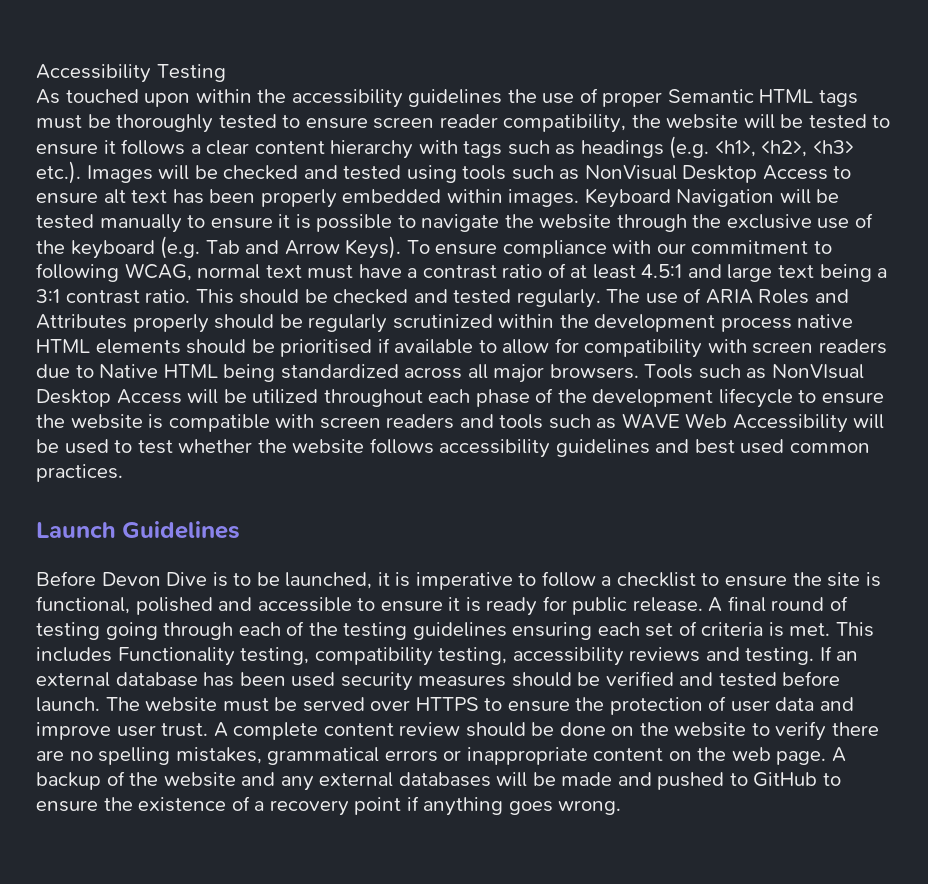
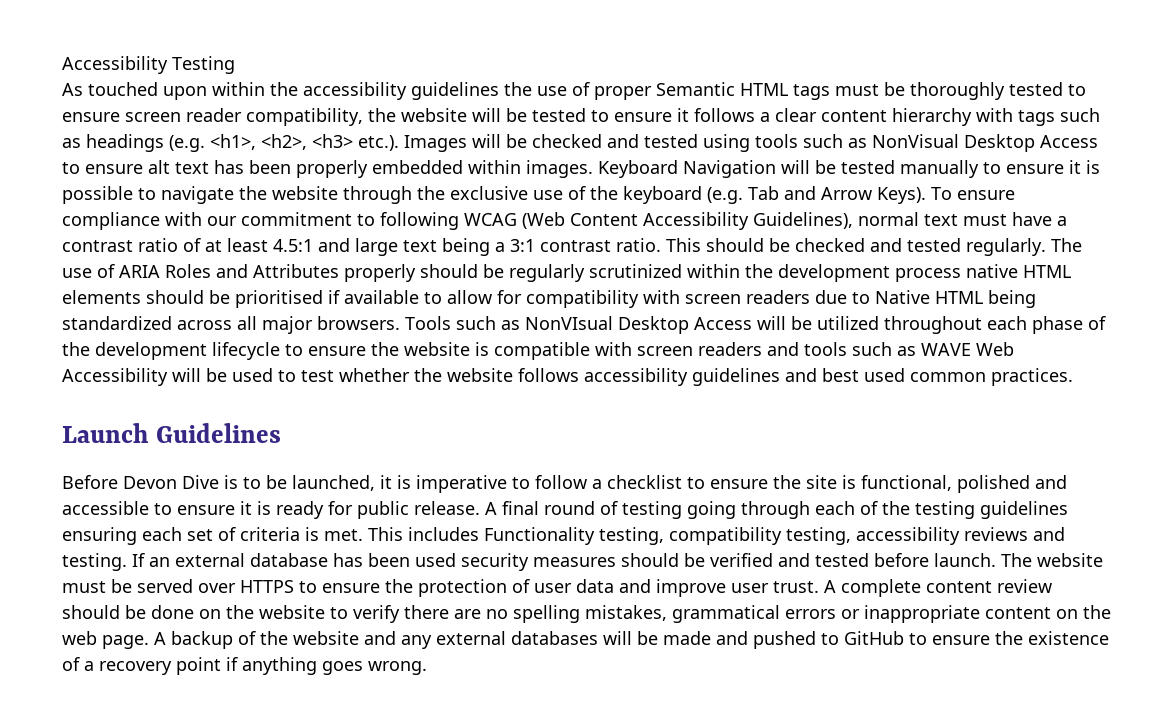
- To ensure compliance with our commitment to following WCAG, normal text must have a contrast ratio of at least 4.5:1 and large text being a 3:1 contrast ratio.
+ To ensure compliance with our commitment to following WCAG (Web Content Accessibility Guidelines), normal text must have a contrast ratio of at least 4.5:1 and large text being a 3:1 contrast ratio.

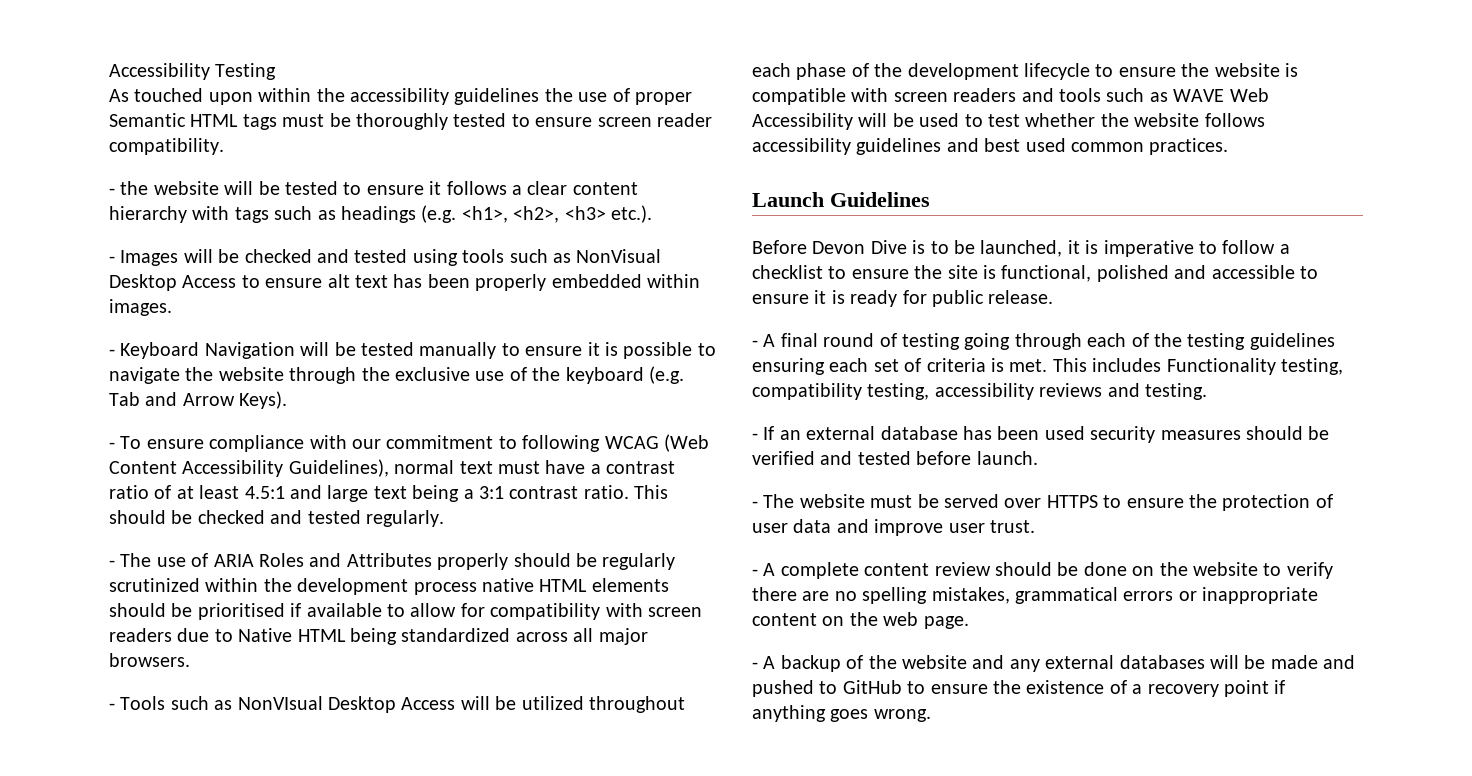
- As touched upon within the accessibility guidelines the use of proper Semantic HTML tags must be thoroughly tested to ensure screen reader compatibility, the website will be tested to ensure it follows a clear content hierarchy with tags such as headings (e.g. <h1>, <h2>, <h3> etc.). Images will be checked and tested using tools such as NonVisual Desktop Access to ensure alt text has been properly embedded within images. Keyboard Navigation will be tested manually to ensure it is possible to navigate the website through the exclusive use of the keyboard (e.g. Tab and Arrow Keys). To ensure compliance with our commitment to following WCAG (Web Content Accessibility Guidelines), normal text must have a contrast ratio of at least 4.5:1 and large text being a 3:1 contrast ratio.
+ As touched upon within the accessibility guidelines the use of proper Semantic HTML tags must be thoroughly tested to ensure screen reader compatibility.
+ - the website will be tested to ensure it follows a clear content hierarchy with tags such as headings (e.g. <h1>, <h2>, <h3> etc.).
+ - Images will be checked and tested using tools such as NonVisual Desktop Access to ensure alt text has been properly embedded within images.
+ - Keyboard Navigation will be tested manually to ensure it is possible to navigate the website through the exclusive use of the keyboard (e.g. Tab and Arrow Keys).
+ - To ensure compliance with our commitment to following WCAG (Web Content Accessibility Guidelines), normal text must have a contrast ratio of at least 4.5:1 and large text being a 3:1 contrast ratio.
- This should be checked and tested regularly. The use of ARIA Roles and Attributes properly should be regularly scrutinized within the development process native HTML elements should be prioritised if available to allow for compatibility with screen readers due to Native HTML being standardized across all major browsers. Tools such as NonVIsual Desktop Access will be utilized throughout each phase of the development lifecycle to ensure the website is compatible with screen readers and tools such as WAVE Web Accessibility will be used to test whether the website follows accessibility guidelines and best used common practices.
+ This should be checked and tested regularly.
+ - The use of ARIA Roles and Attributes properly should be regularly scrutinized within the development process native HTML elements should be prioritised if available to allow for compatibility with screen readers due to Native HTML being standardized across all major browsers.
+ - Tools such as NonVIsual Desktop Access will be utilized throughout each phase of the development lifecycle to ensure the website is compatible with screen readers and tools such as WAVE Web Accessibility will be used to test whether the website follows accessibility guidelines and best used common practices.
- Before Devon Dive is to be launched, it is imperative to follow a checklist to ensure the site is functional, polished and accessible to ensure it is ready for public release. A final round of testing going through each of the testing guidelines ensuring each set of criteria is met.
+ Before Devon Dive is to be launched, it is imperative to follow a checklist to ensure the site is functional, polished and accessible to ensure it is ready for public release.
+ - A final round of testing going through each of the testing guidelines ensuring each set of criteria is met.
- This includes Functionality testing, compatibility testing, accessibility reviews and testing. If an external database has been used security measures should be verified and tested before launch. The website must be served over HTTPS to ensure the protection of user data and improve user trust. A complete content review should be done on the website to verify there are no spelling mistakes, grammatical errors or inappropriate content on the web page. A backup of the website and any external databases will be made and pushed to GitHub to ensure the existence of a recovery point if anything goes wrong.
+ This includes Functionality testing, compatibility testing, accessibility reviews and testing.
+ - If an external database has been used security measures should be verified and tested before launch.
+ - The website must be served over HTTPS to ensure the protection of user data and improve user trust.
+ - A complete content review should be done on the website to verify there are no spelling mistakes, grammatical errors or inappropriate content on the web page.
+ - A backup of the website and any external databases will be made and pushed to GitHub to ensure the existence of a recovery point if anything goes wrong.

